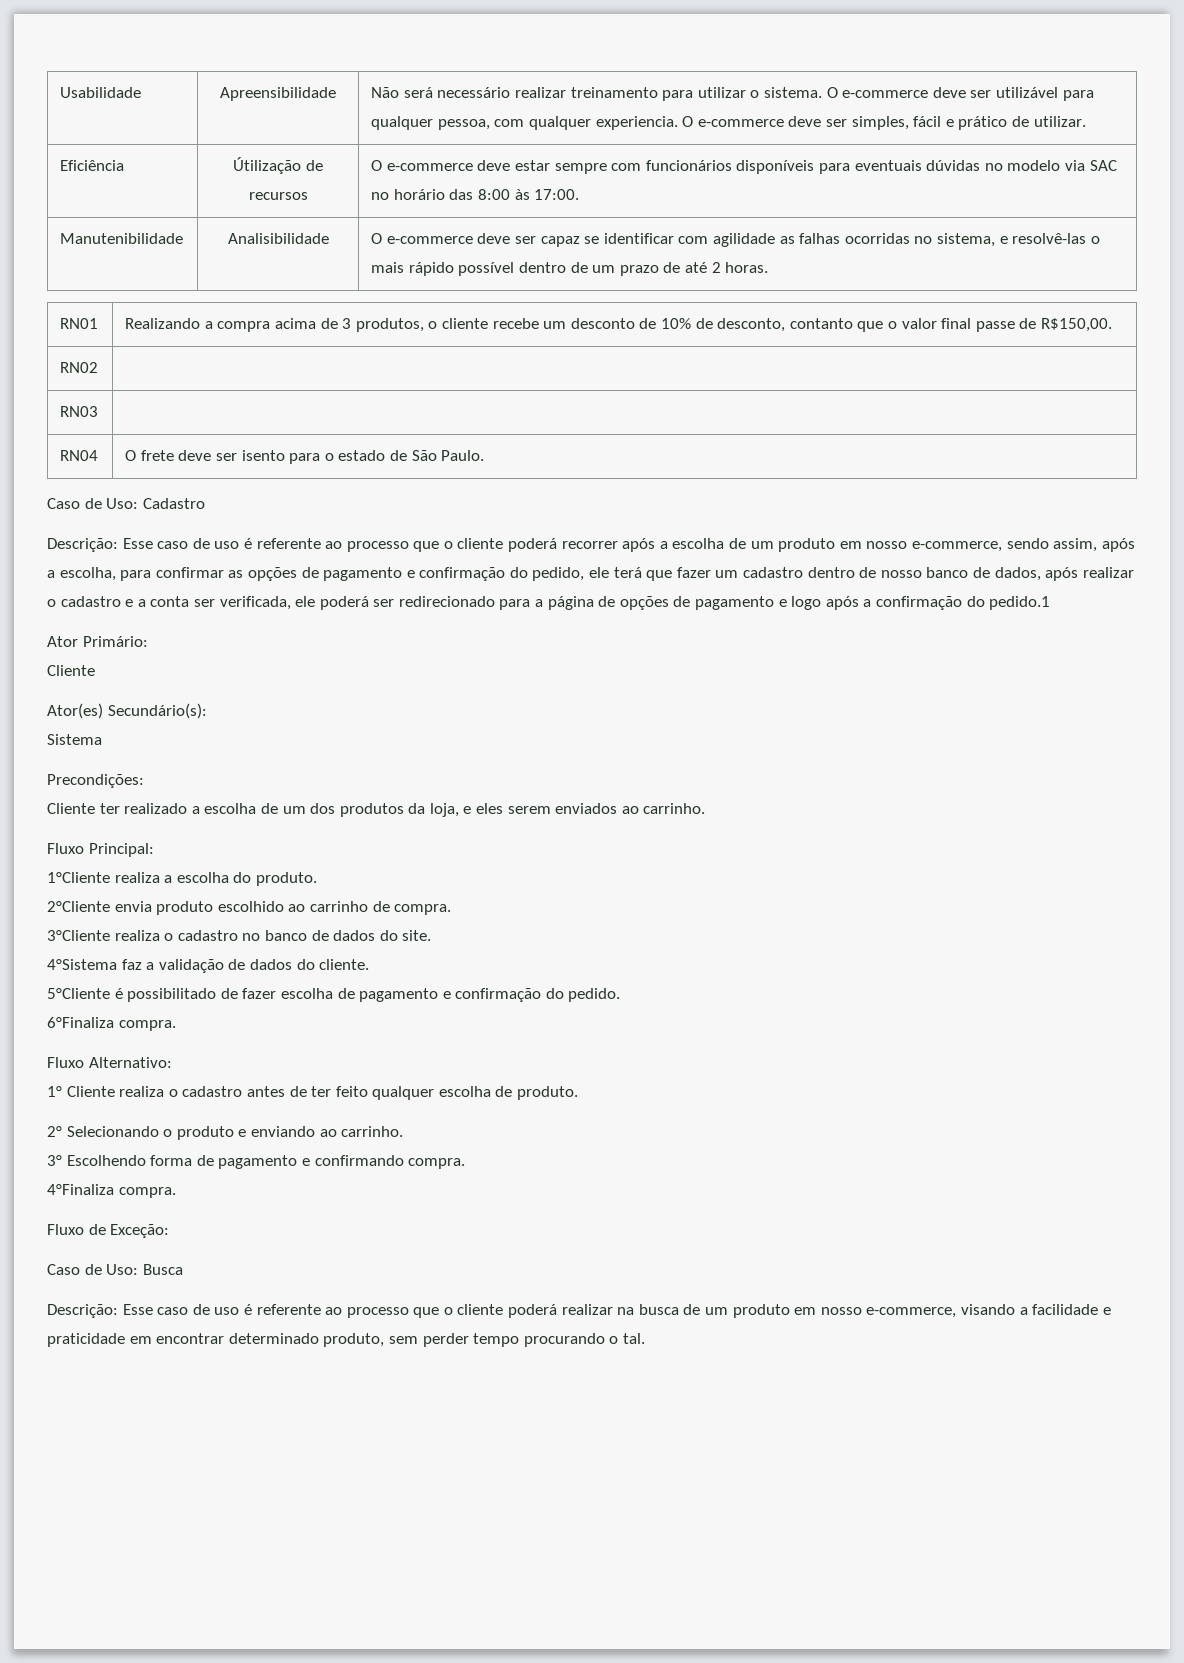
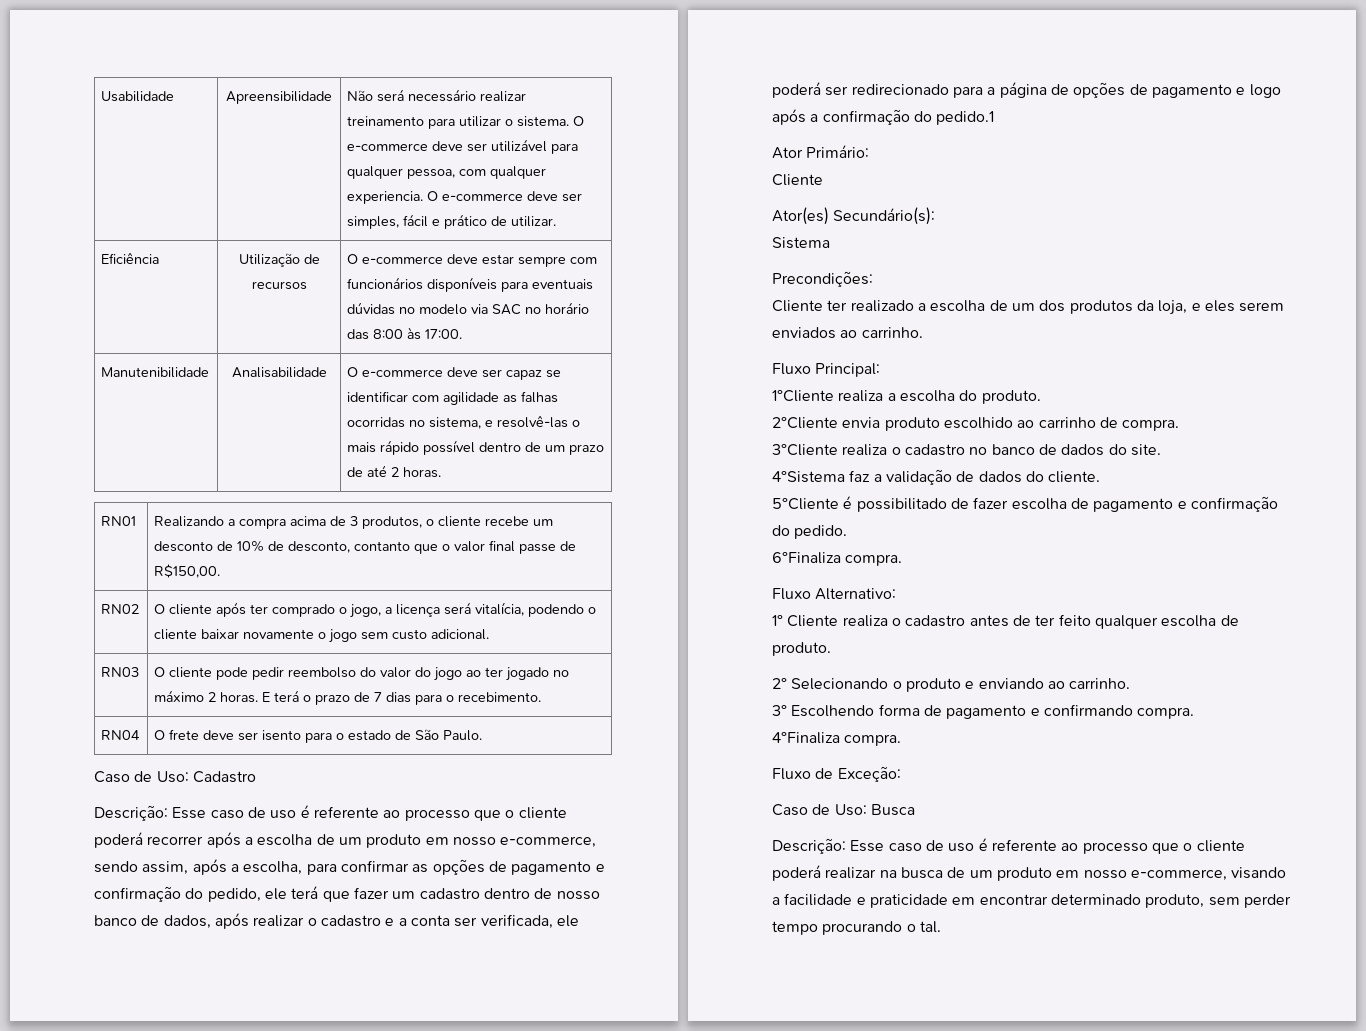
- Eficiência | Útilização de recursos | O e-commerce deve estar sempre com funcionários disponíveis para eventuais dúvidas no modelo via SAC no horário das 8:00 às 17:00.
+ Eficiência | Utilização de recursos | O e-commerce deve estar sempre com funcionários disponíveis para eventuais dúvidas no modelo via SAC no horário das 8:00 às 17:00.
- Manutenibilidade | Analisibilidade | O e-commerce deve ser capaz se identificar com agilidade as falhas ocorridas no sistema, e resolvê-las o mais rápido possível dentro de um prazo de até 2 horas.
+ Manutenibilidade | Analisabilidade | O e-commerce deve ser capaz se identificar com agilidade as falhas ocorridas no sistema, e resolvê-las o mais rápido possível dentro de um prazo de até 2 horas.
- RN02 |
- RN03 |
+ RN02 | O cliente após ter comprado o jogo, a licença será vitalícia, podendo o cliente baixar novamente o jogo sem custo adicional.
+ RN03 | O cliente pode pedir reembolso do valor do jogo ao ter jogado no máximo 2 horas. E terá o prazo de 7 dias para o recebimento.

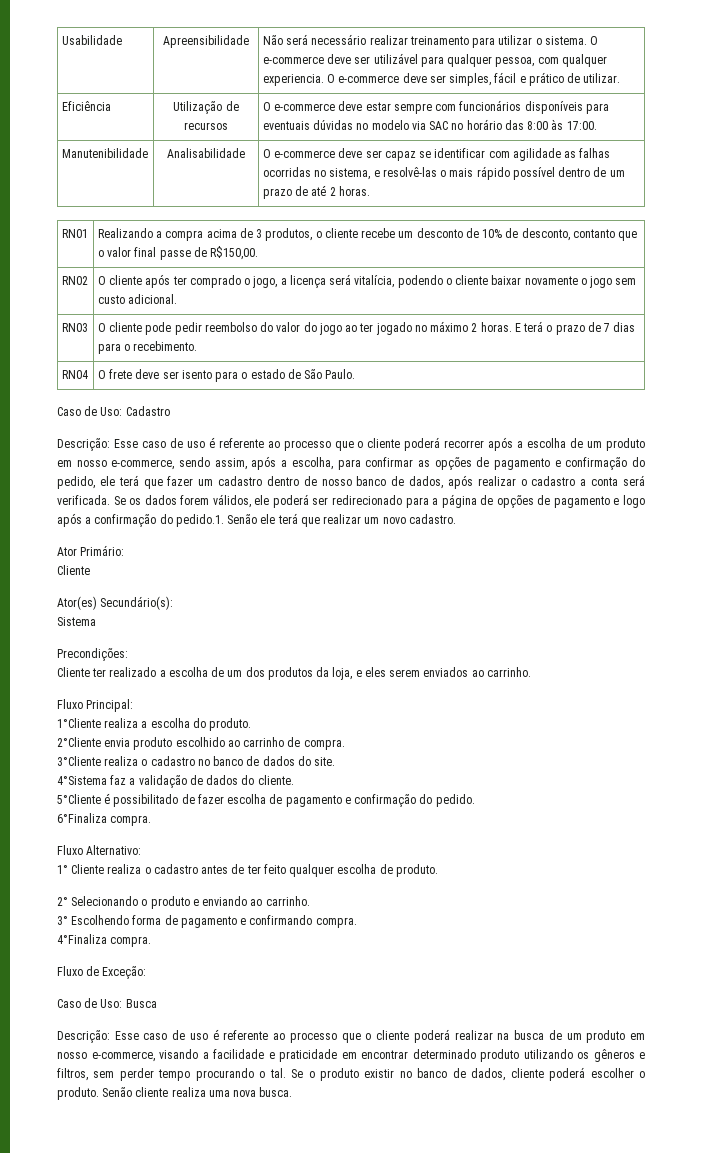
- Esse caso de uso é referente ao processo que o cliente poderá recorrer após a escolha de um produto em nosso e-commerce, sendo assim, após a escolha, para confirmar as opções de pagamento e confirmação do pedido, ele terá que fazer um cadastro dentro de nosso banco de dados, após realizar o cadastro e a conta ser verificada, ele poderá ser redirecionado para a página de opções de pagamento e logo após a confirmação do pedido.1
+ Esse caso de uso é referente ao processo que o cliente poderá recorrer após a escolha de um produto em nosso e-commerce, sendo assim, após a escolha, para confirmar as opções de pagamento e confirmação do pedido, ele terá que fazer um cadastro dentro de nosso banco de dados, após realizar o cadastro a conta será verificada. Se os dados forem válidos, ele poderá ser redirecionado para a página de opções de pagamento e logo após a confirmação do pedido.1. Senão ele terá que realizar um novo cadastro.
- Descrição: Esse caso de uso é referente ao processo que o cliente poderá realizar na busca de um produto em nosso e-commerce, visando a facilidade e praticidade em encontrar determinado produto, sem perder tempo procurando o tal.
+ Descrição: Esse caso de uso é referente ao processo que o cliente poderá realizar na busca de um produto em nosso e-commerce, visando a facilidade e praticidade em encontrar determinado produto utilizando os gêneros e filtros, sem perder tempo procurando o tal.
+ Se o produto existir no banco de dados, cliente poderá escolher o produto. Senão cliente realiza uma nova busca.

